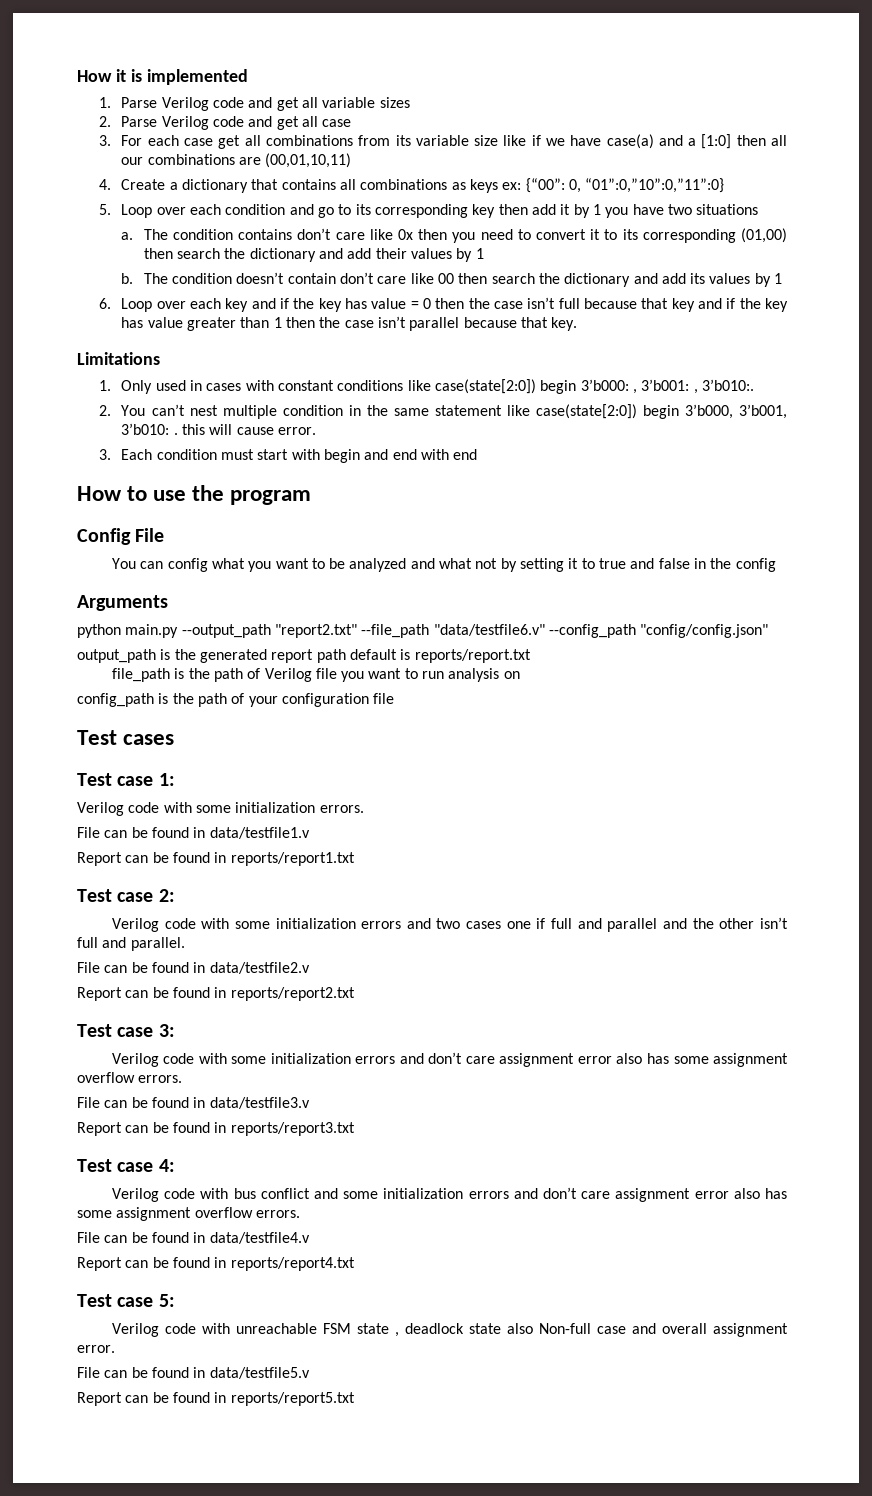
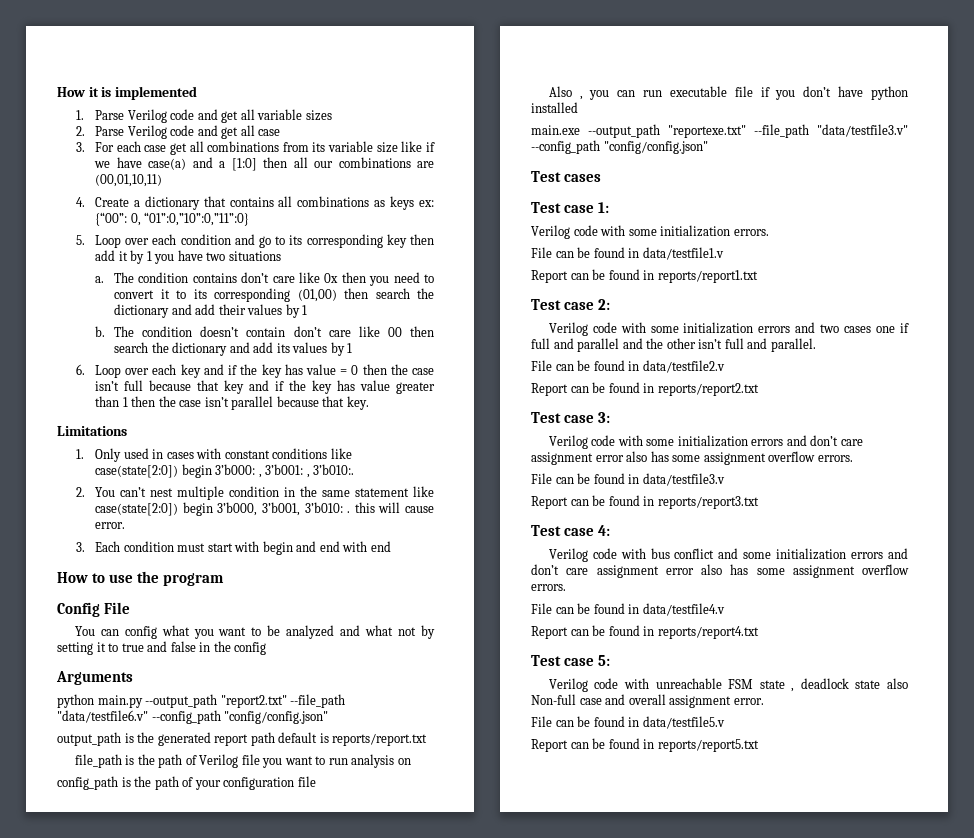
+ Also , you can run executable file if you don’t have python installed
+ main.exe --output_path "reportexe.txt" --file_path "data/testfile3.v" --config_path "config/config.json"

